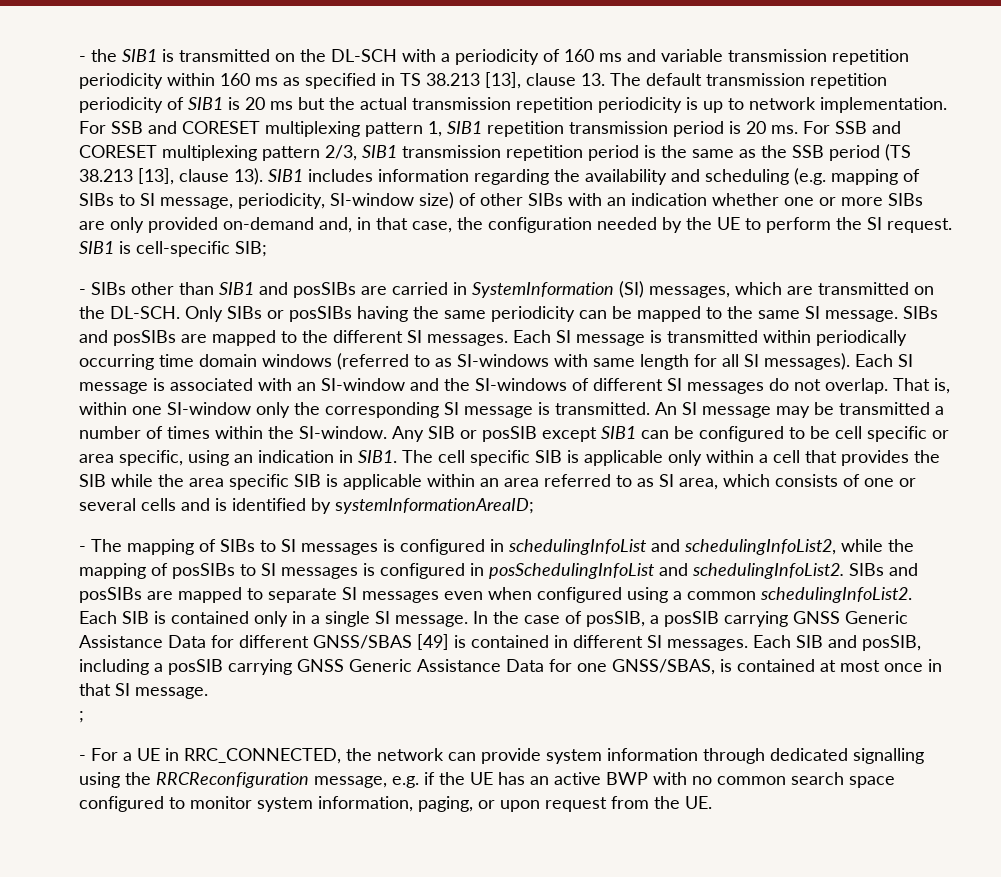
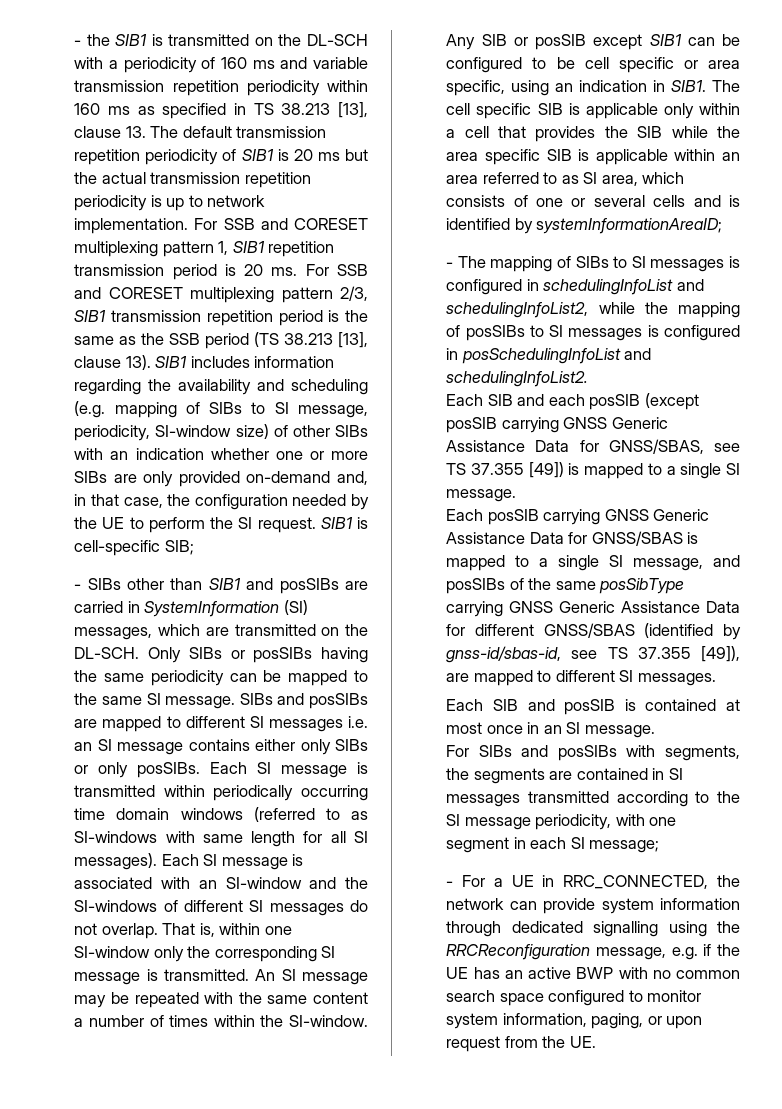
- SIBs and posSIBs are mapped to the different SI messages.
+ SIBs and posSIBs are mapped to different SI messages i.e. an SI message contains either only SIBs or only posSIBs.
- An SI message may be transmitted a number of times within the SI-window.
+ An SI message may be repeated with the same content a number of times within the SI-window.
- - The mapping of SIBs to SI messages is configured in schedulingInfoList and schedulingInfoList2, while the mapping of posSIBs to SI messages is configured in posSchedulingInfoList and schedulingInfoList2. SIBs and posSIBs are mapped to separate SI messages even when configured using a common schedulingInfoList2. Each SIB is contained only in a single SI message. In the case of posSIB, a posSIB carrying GNSS Generic Assistance Data for different GNSS/SBAS [49] is contained in different SI messages. Each SIB and posSIB, including a posSIB carrying GNSS Generic Assistance Data for one GNSS/SBAS, is contained at most once in that SI message.
- ;
+ - The mapping of SIBs to SI messages is configured in schedulingInfoList and schedulingInfoList2, while the mapping of posSIBs to SI messages is configured in posSchedulingInfoList and schedulingInfoList2.
+ Each SIB and each posSIB (except posSIB carrying GNSS Generic Assistance Data for GNSS/SBAS, see TS 37.355 [49]) is mapped to a single SI message.
+ Each posSIB carrying GNSS Generic Assistance Data for GNSS/SBAS is mapped to a single SI message, and posSIBs of the same posSibType carrying GNSS Generic Assistance Data for different GNSS/SBAS (identified by gnss-id/sbas-id, see TS 37.355 [49]), are mapped to different SI messages.
+ Each SIB and posSIB is contained at most once in an SI message.
+ For SIBs and posSIBs with segments, the segments are contained in SI messages transmitted according to the SI message periodicity, with one segment in each SI message;

